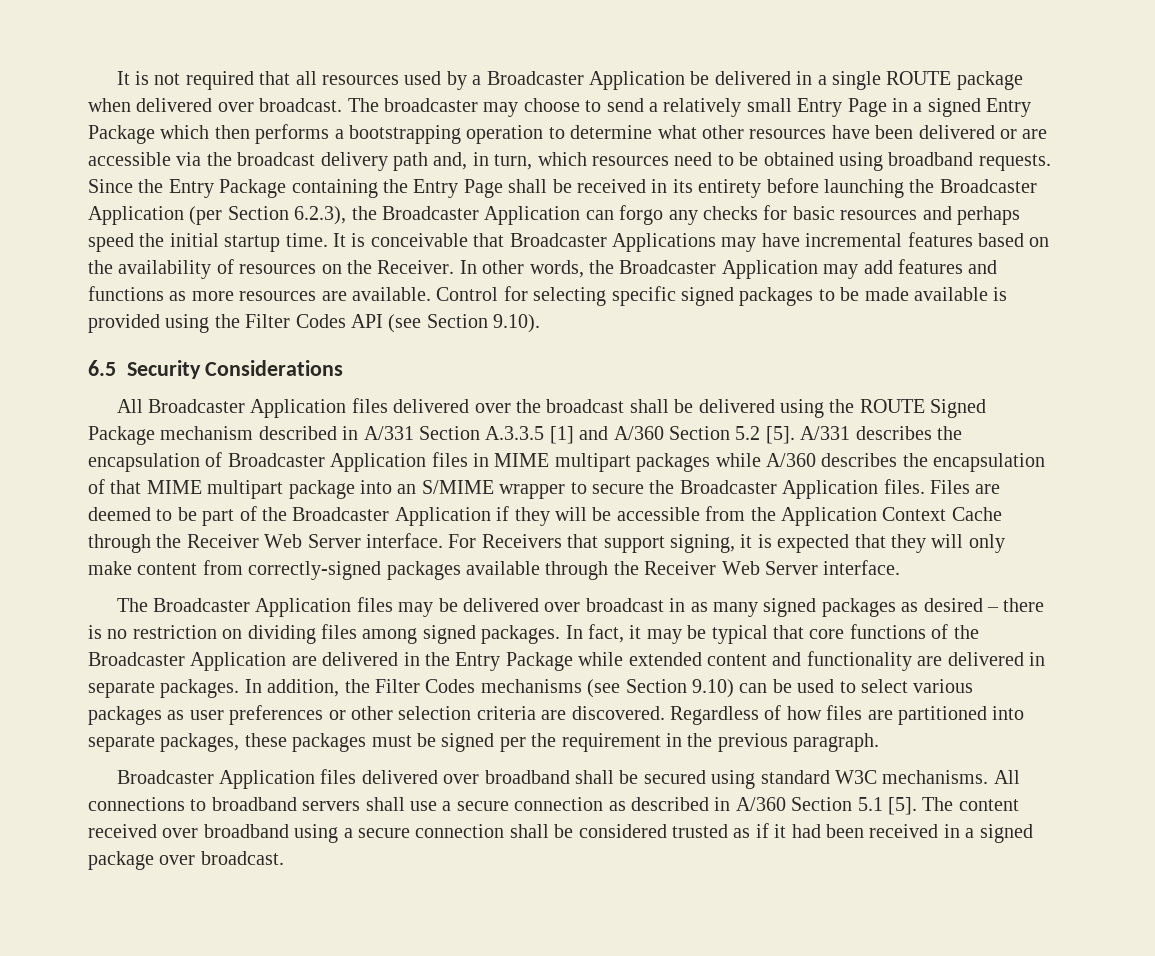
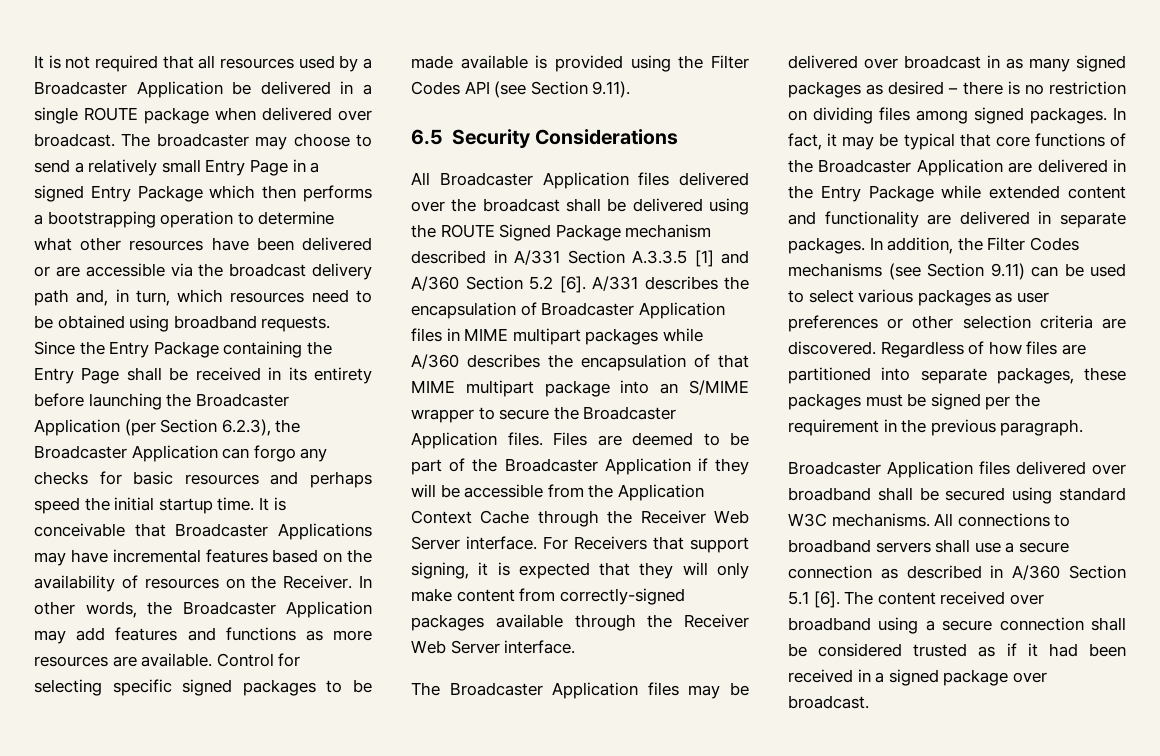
- Control for selecting specific signed packages to be made available is provided using the Filter Codes API (see Section 9.10).
+ Control for selecting specific signed packages to be made available is provided using the Filter Codes API (see Section 9.11).
- All Broadcaster Application files delivered over the broadcast shall be delivered using the ROUTE Signed Package mechanism described in A/331 Section A.3.3.5 [1] and A/360 Section 5.2 [5].
+ All Broadcaster Application files delivered over the broadcast shall be delivered using the ROUTE Signed Package mechanism described in A/331 Section A.3.3.5 [1] and A/360 Section 5.2 [6].
- In addition, the Filter Codes mechanisms (see Section 9.10) can be used to select various packages as user preferences or other selection criteria are discovered.
+ In addition, the Filter Codes mechanisms (see Section 9.11) can be used to select various packages as user preferences or other selection criteria are discovered.
- All connections to broadband servers shall use a secure connection as described in A/360 Section 5.1 [5].
+ All connections to broadband servers shall use a secure connection as described in A/360 Section 5.1 [6].

